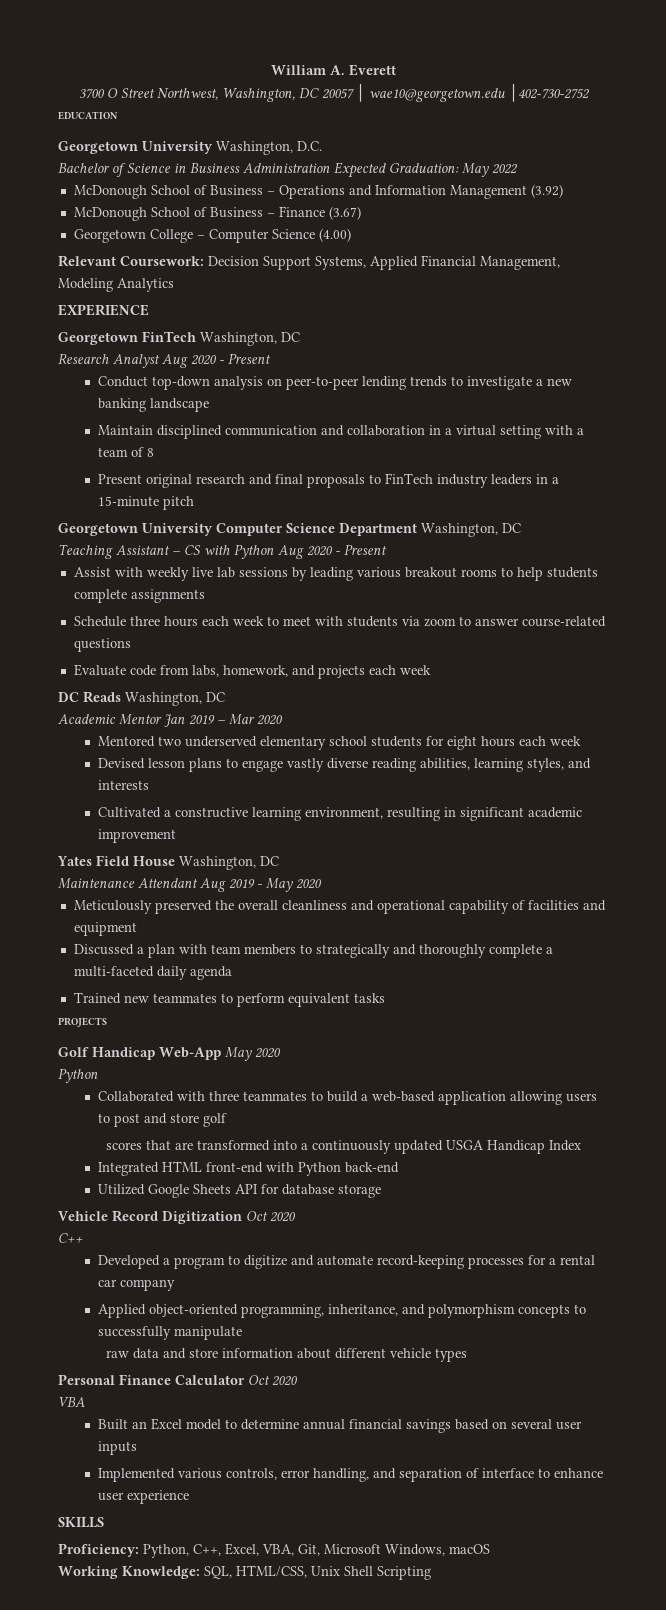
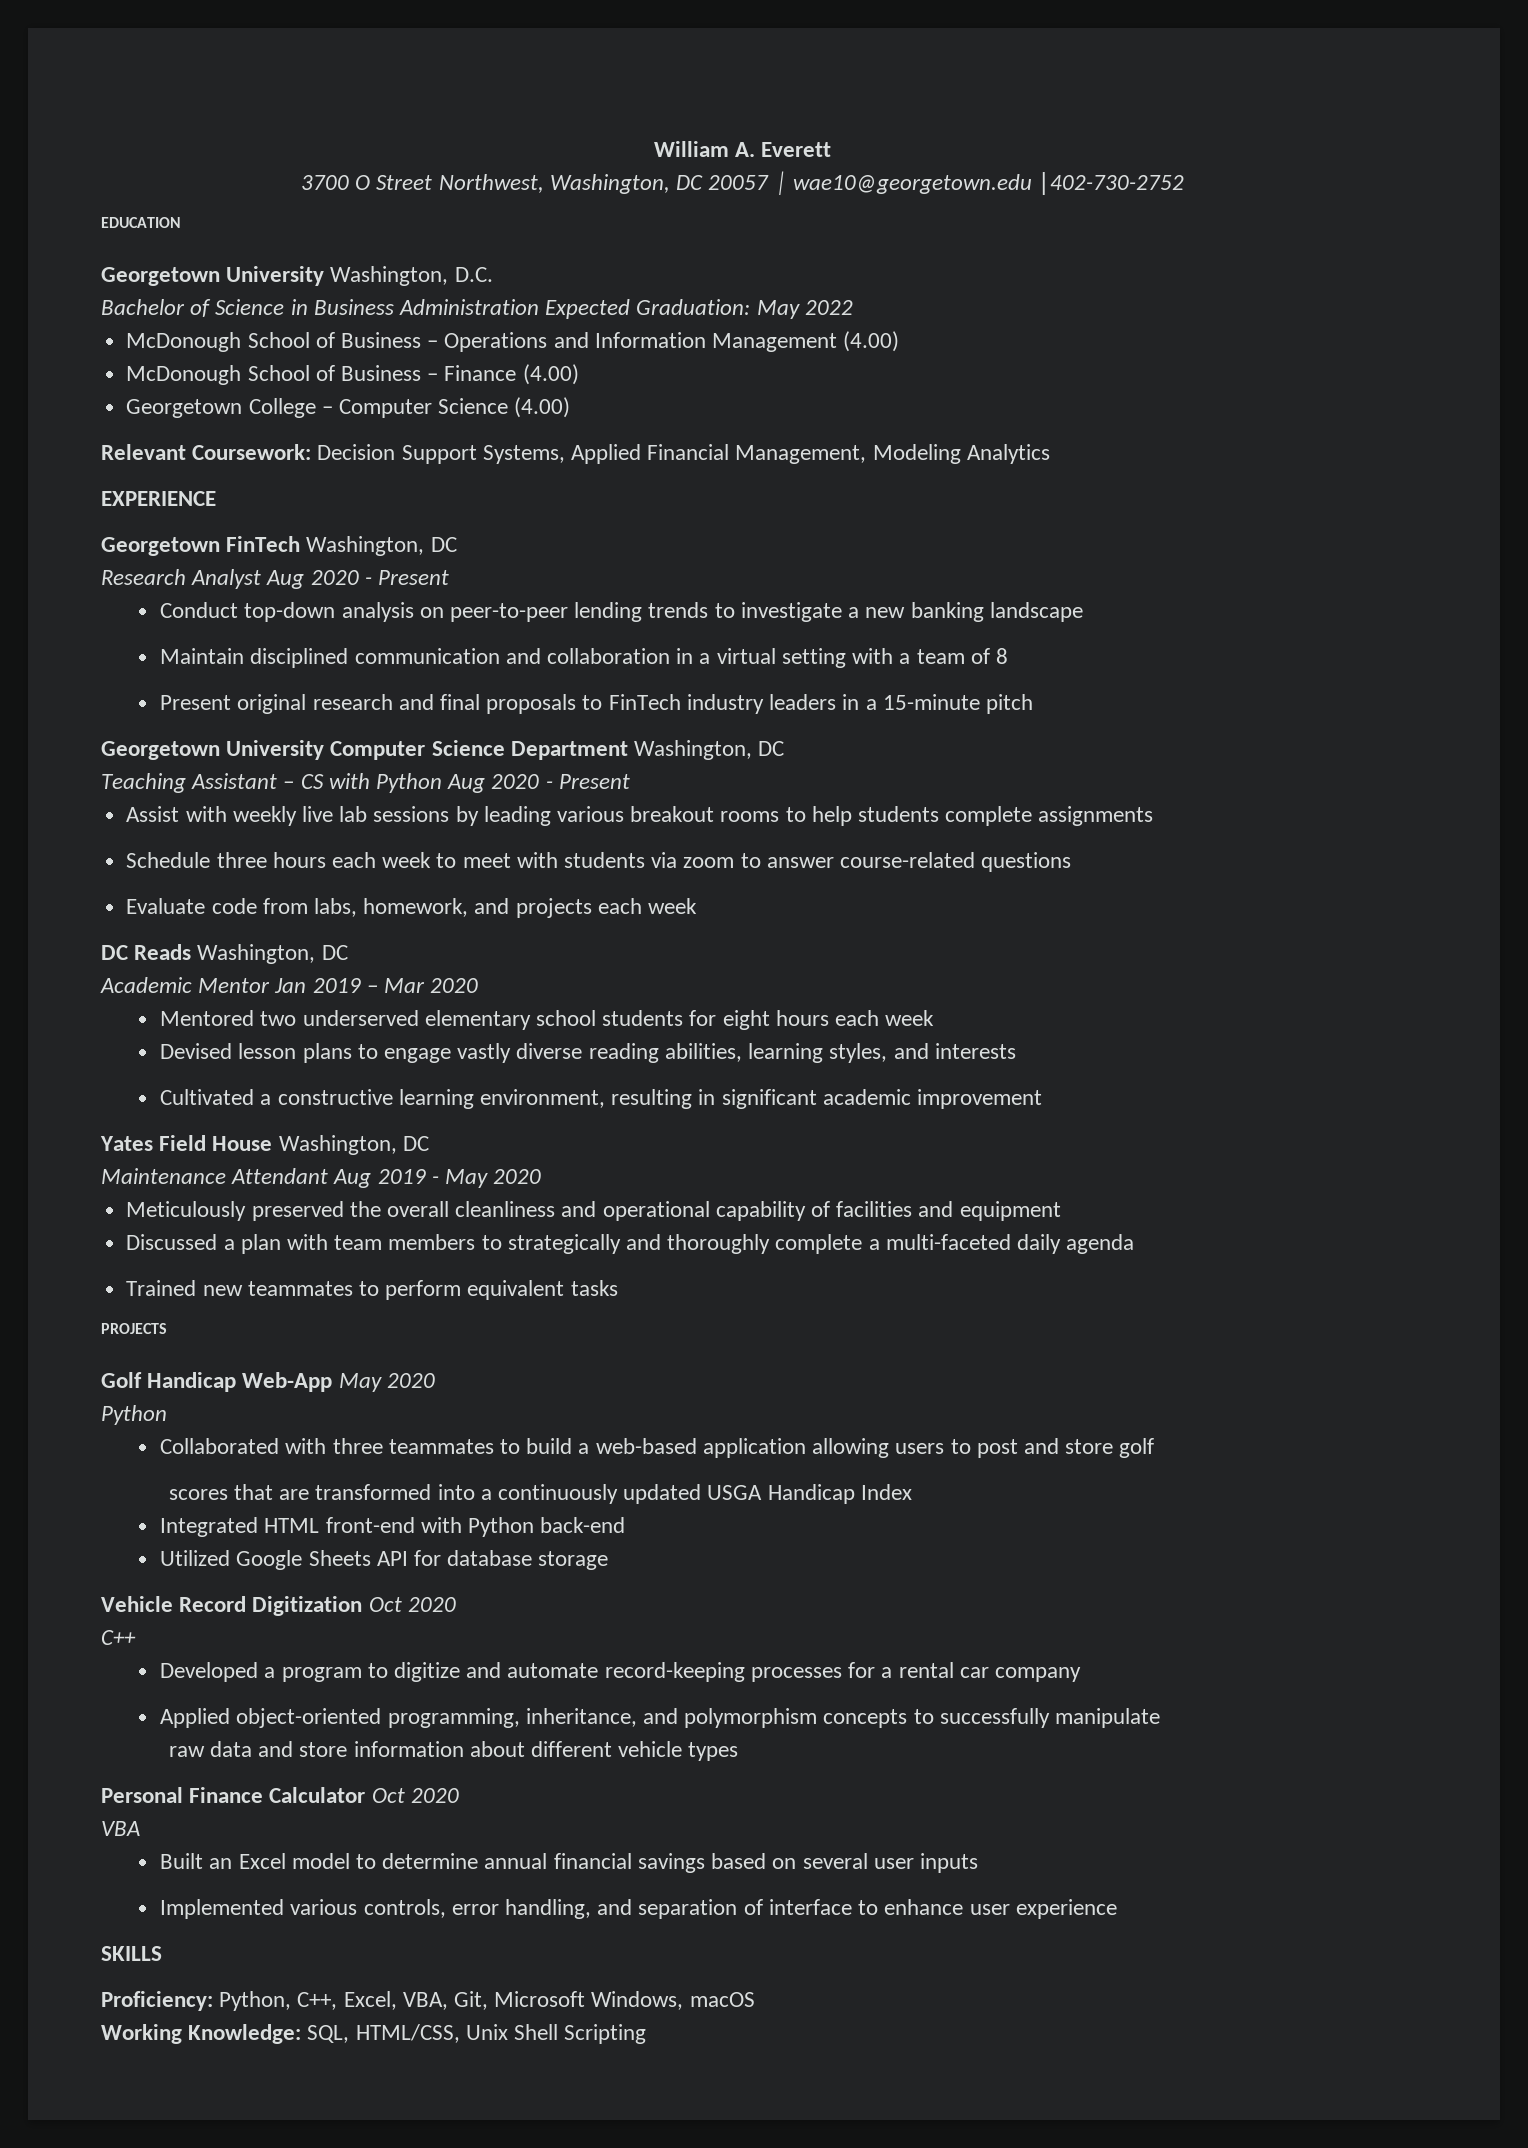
- McDonough School of Business – Operations and Information Management (3.92)
+ McDonough School of Business – Operations and Information Management (4.00)
- McDonough School of Business – Finance (3.67)
+ McDonough School of Business – Finance (4.00)

